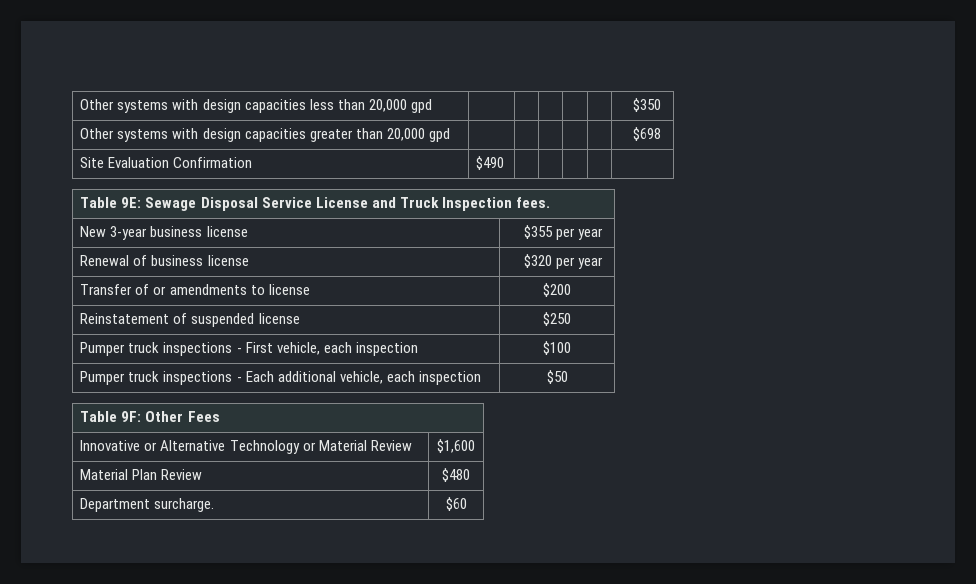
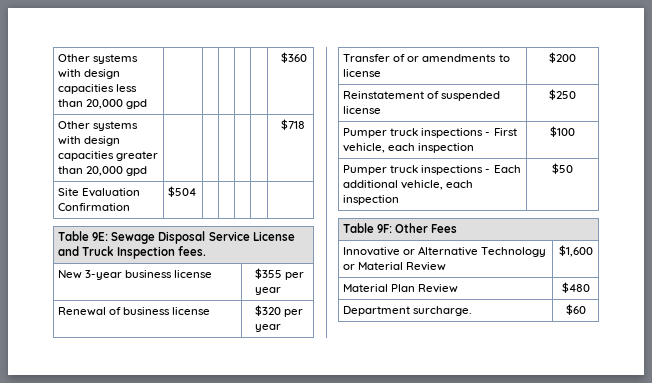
- Other systems with design capacities less than 20,000 gpd | | | | | | $350
+ Other systems with design capacities less than 20,000 gpd | | | | | | $360
- Other systems with design capacities greater than 20,000 gpd | | | | | | $698
+ Other systems with design capacities greater than 20,000 gpd | | | | | | $718
- Site Evaluation Confirmation | $490 | | | | |
+ Site Evaluation Confirmation | $504 | | | | |

